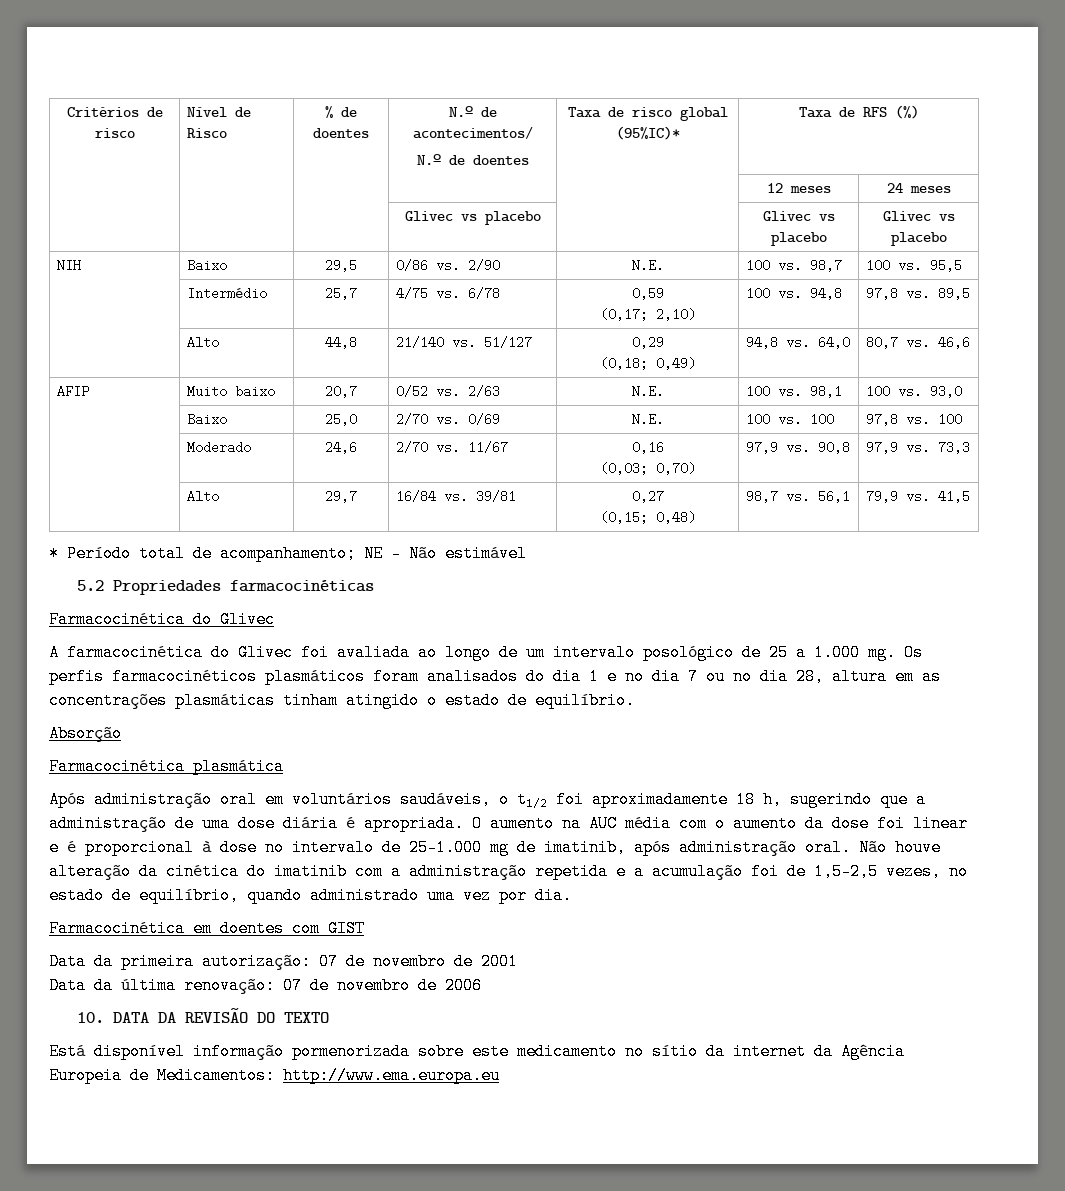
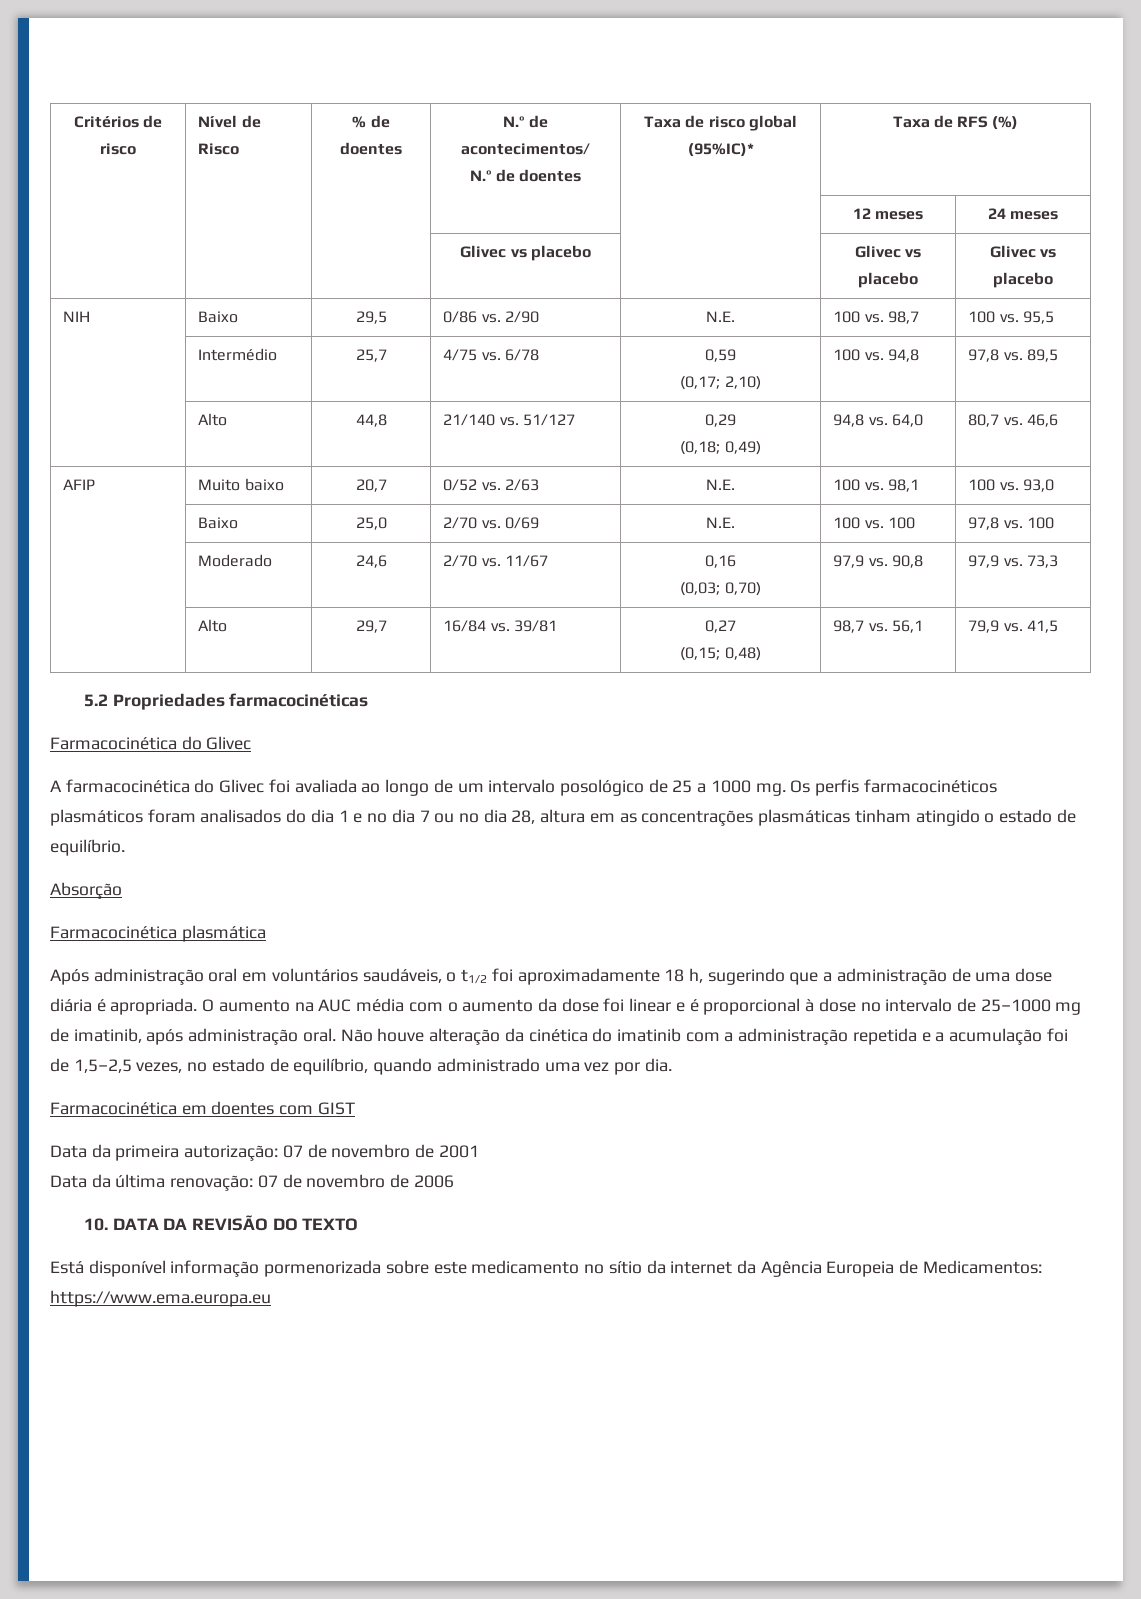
- * Período total de acompanhamento; NE – Não estimável
- A farmacocinética do Glivec foi avaliada ao longo de um intervalo posológico de 25 a 1.000 mg.
+ A farmacocinética do Glivec foi avaliada ao longo de um intervalo posológico de 25 a 1000 mg.
- O aumento na AUC média com o aumento da dose foi linear e é proporcional à dose no intervalo de 25–1.000 mg de imatinib, após administração oral.
+ O aumento na AUC média com o aumento da dose foi linear e é proporcional à dose no intervalo de 25–1000 mg de imatinib, após administração oral.
- Está disponível informação pormenorizada sobre este medicamento no sítio da internet da Agência Europeia de Medicamentos: http://www.ema.europa.eu
+ Está disponível informação pormenorizada sobre este medicamento no sítio da internet da Agência Europeia de Medicamentos: https://www.ema.europa.eu

